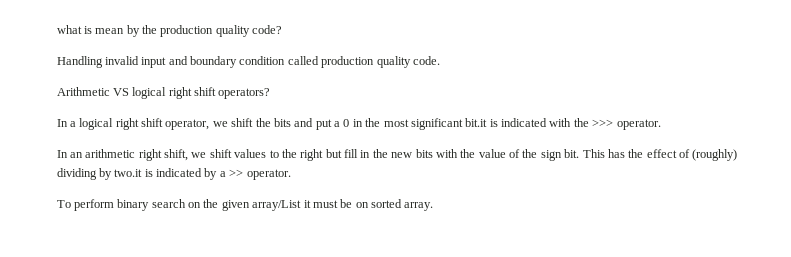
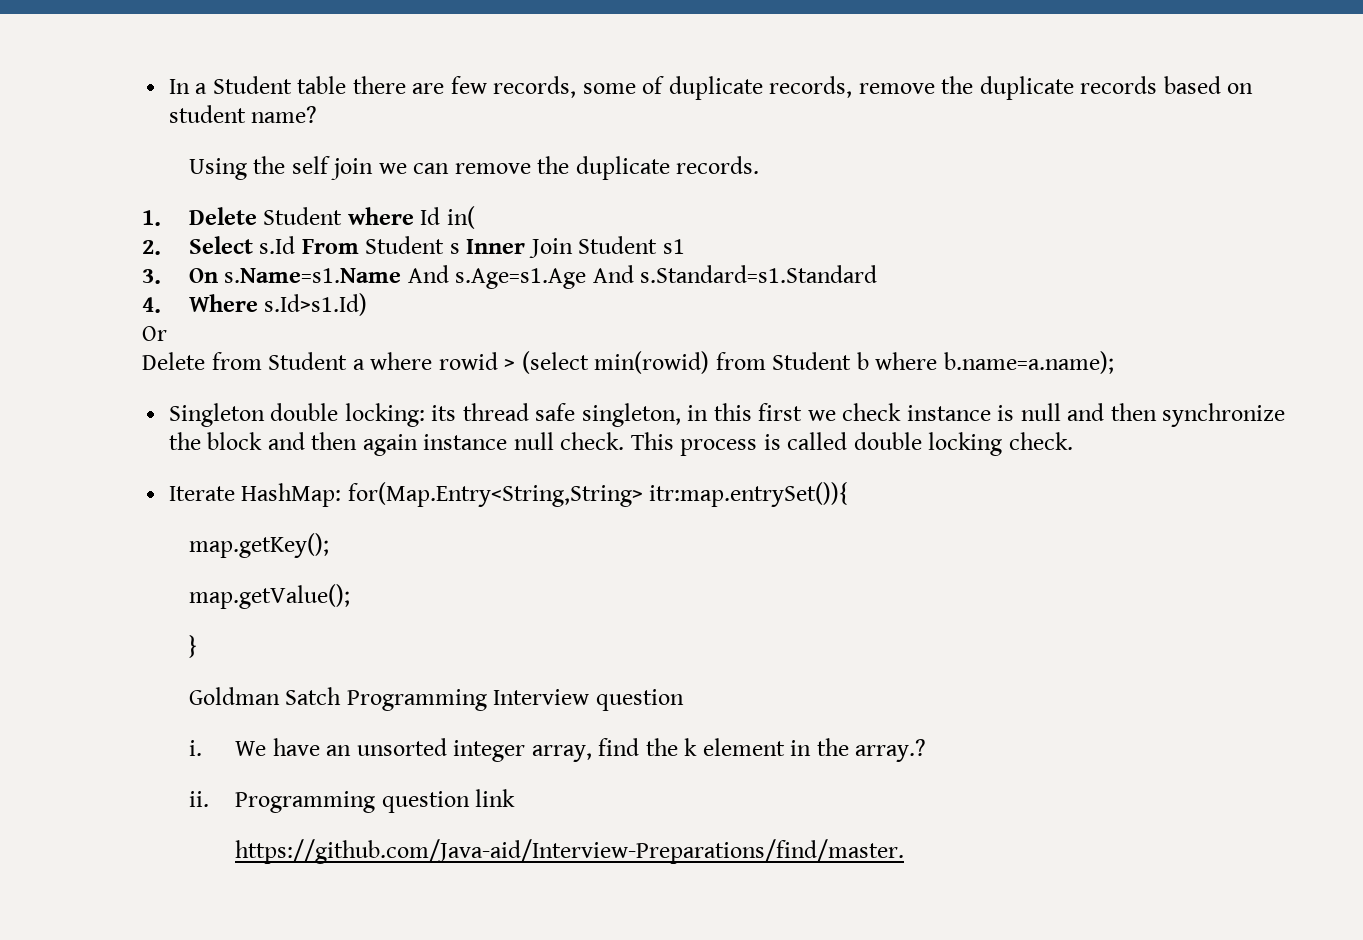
- what is mean by the production quality code?
- Handling invalid input and boundary condition called production quality code.
- Arithmetic VS logical right shift operators?
- In a logical right shift operator, we shift the bits and put a 0 in the most significant bit.it is indicated with the >>> operator.
- In an arithmetic right shift, we shift values to the right but fill in the new bits with the value of the sign bit. This has the effect of (roughly) dividing by two.it is indicated by a >> operator.
- To perform binary search on the given array/List it must be on sorted array.
+ In a Student table there are few records, some of duplicate records, remove the duplicate records based on student name?
+ Using the self join we can remove the duplicate records.
+ 1. Delete Student where Id in(
+ 2. Select s.Id From Student s Inner Join Student s1
+ 3. On s.Name=s1.Name And s.Age=s1.Age And s.Standard=s1.Standard
+ 4. Where s.Id>s1.Id)
+ Or
+ Delete from Student a where rowid > (select min(rowid) from Student b where b.name=a.name);
+ Singleton double locking: its thread safe singleton, in this first we check instance is null and then synchronize the block and then again instance null check. This process is called double locking check.
+ Iterate HashMap: for(Map.Entry<String,String> itr:map.entrySet()){
+ map.getKey();
+ map.getValue();
+ }
+ Goldman Satch Programming Interview question
+ i. We have an unsorted integer array, find the k element in the array.?
+ ii. Programming question link
+ https://github.com/Java-aid/Interview-Preparations/find/master.

